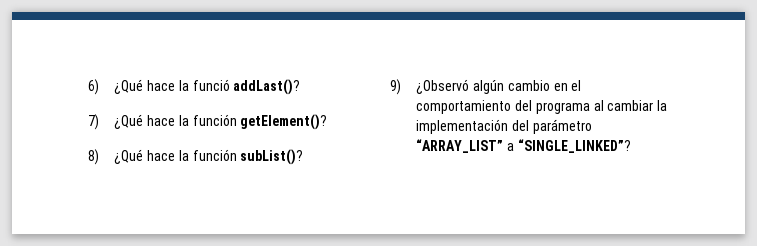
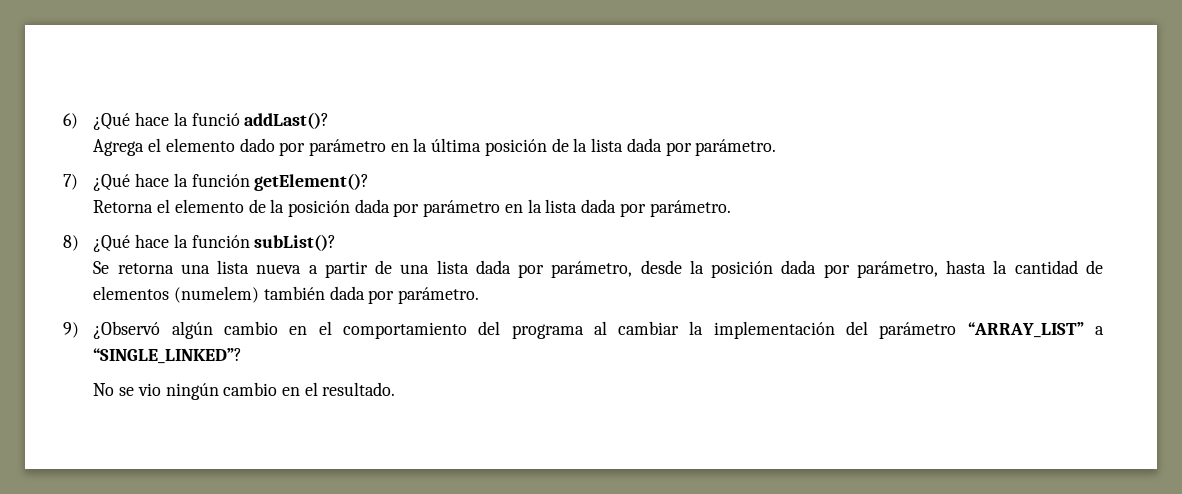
+ Agrega el elemento dado por parámetro en la última posición de la lista dada por parámetro.
+ Retorna el elemento de la posición dada por parámetro en la lista dada por parámetro.
+ Se retorna una lista nueva a partir de una lista dada por parámetro, desde la posición dada por parámetro, hasta la cantidad de elementos (numelem) también dada por parámetro.
+ No se vio ningún cambio en el resultado.

